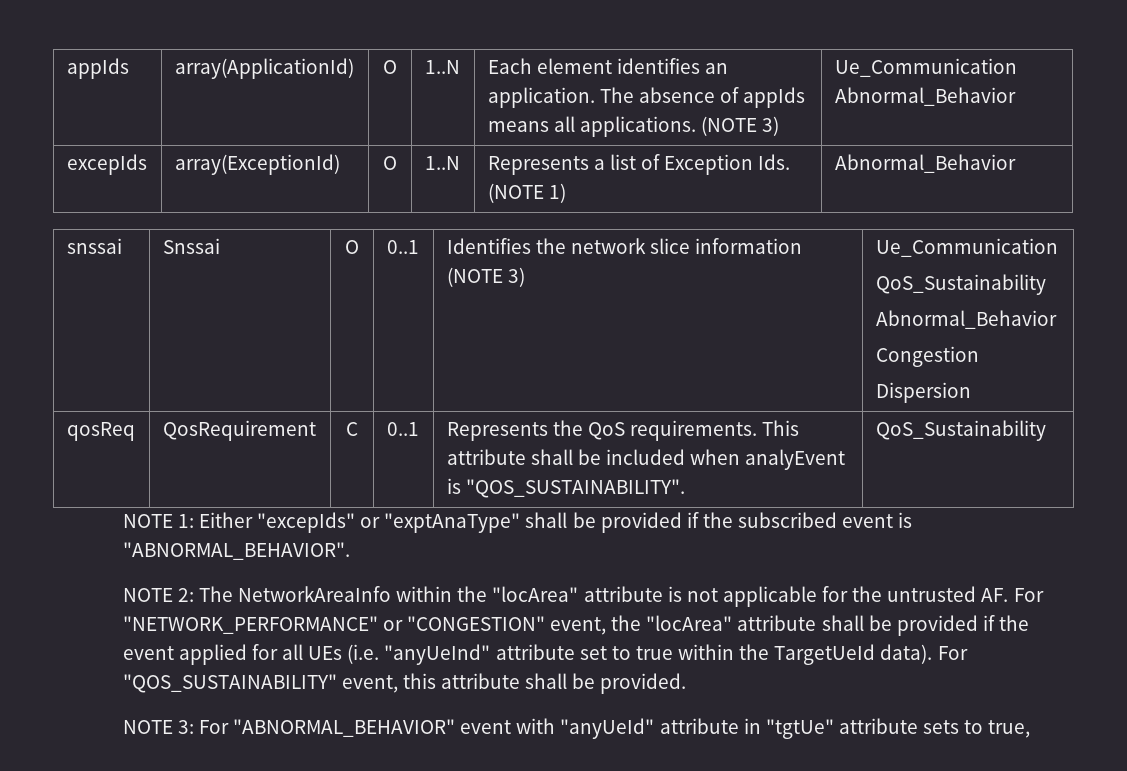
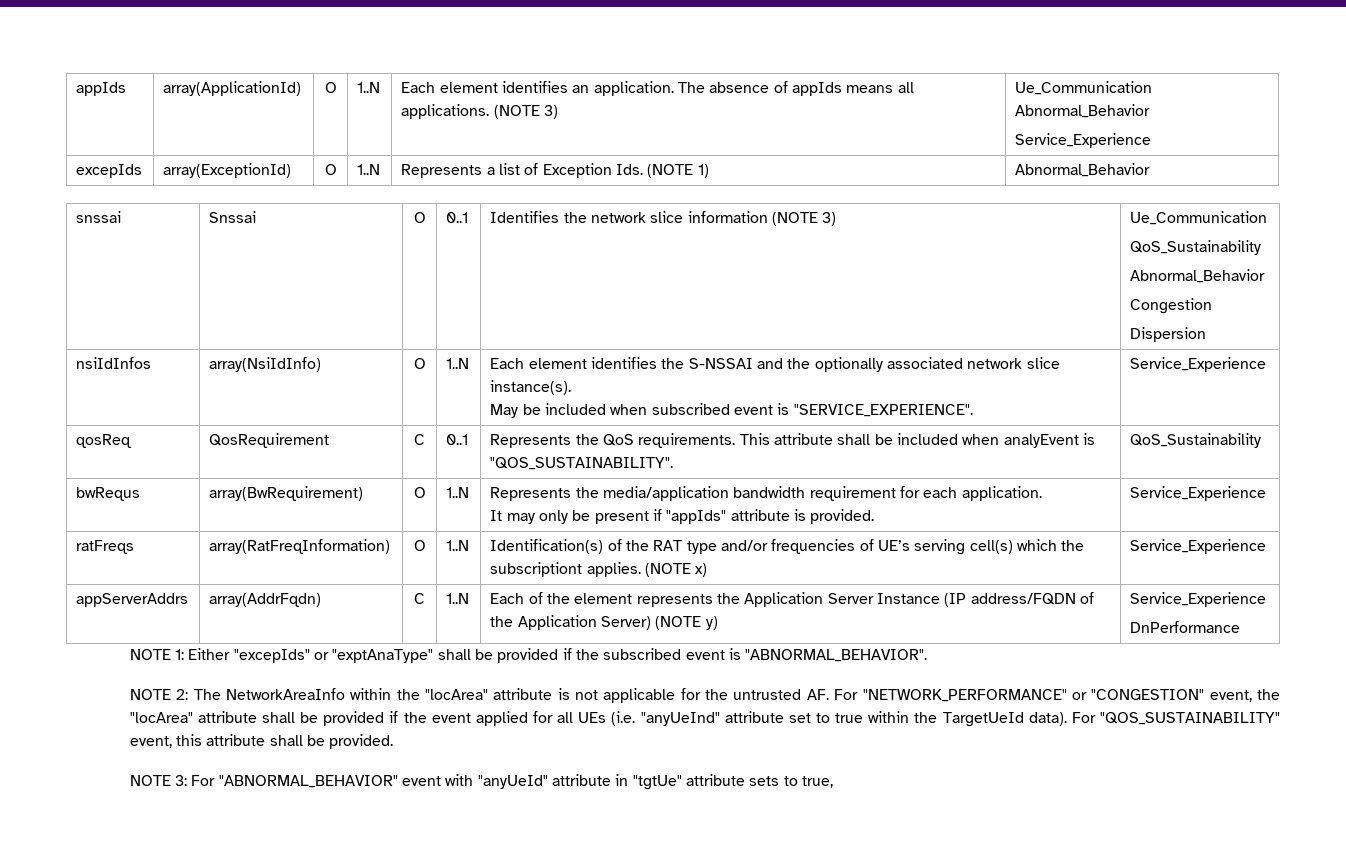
  appIds | array(ApplicationId) | O | 1..N | Each element identifies an application. The absence of appIds means all applications. (NOTE 3) | Ue_Communication Abnormal_Behavior
+ Service_Experience
+ nsiIdInfos | array(NsiIdInfo) | O | 1..N | Each element identifies the S-NSSAI and the optionally associated network slice instance(s).
+ May be included when subscribed event is "SERVICE_EXPERIENCE". | Service_Experience
+ bwRequs | array(BwRequirement) | O | 1..N | Represents the media/application bandwidth requirement for each application.
+ It may only be present if "appIds" attribute is provided. | Service_Experience
+ ratFreqs | array(RatFreqInformation) | O | 1..N | Identification(s) of the RAT type and/or frequencies of UE’s serving cell(s) which the subscriptiont applies. (NOTE x) | Service_Experience
+ appServerAddrs | array(AddrFqdn) | C | 1..N | Each of the element represents the Application Server Instance (IP address/FQDN of the Application Server) (NOTE y) | Service_Experience
+ DnPerformance

